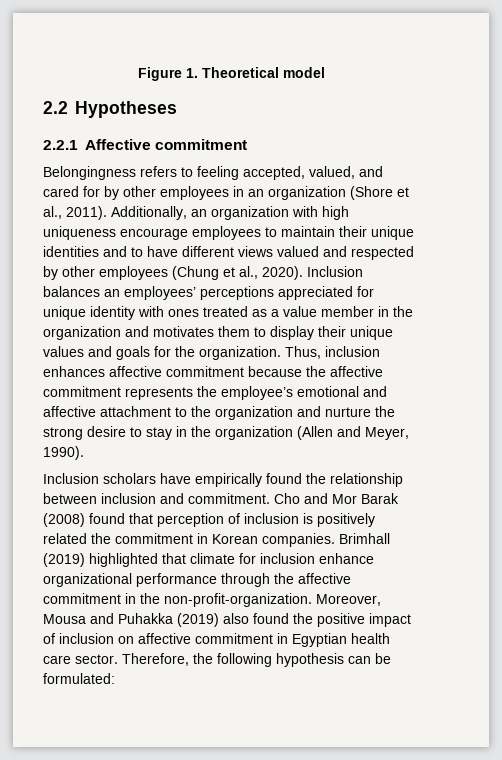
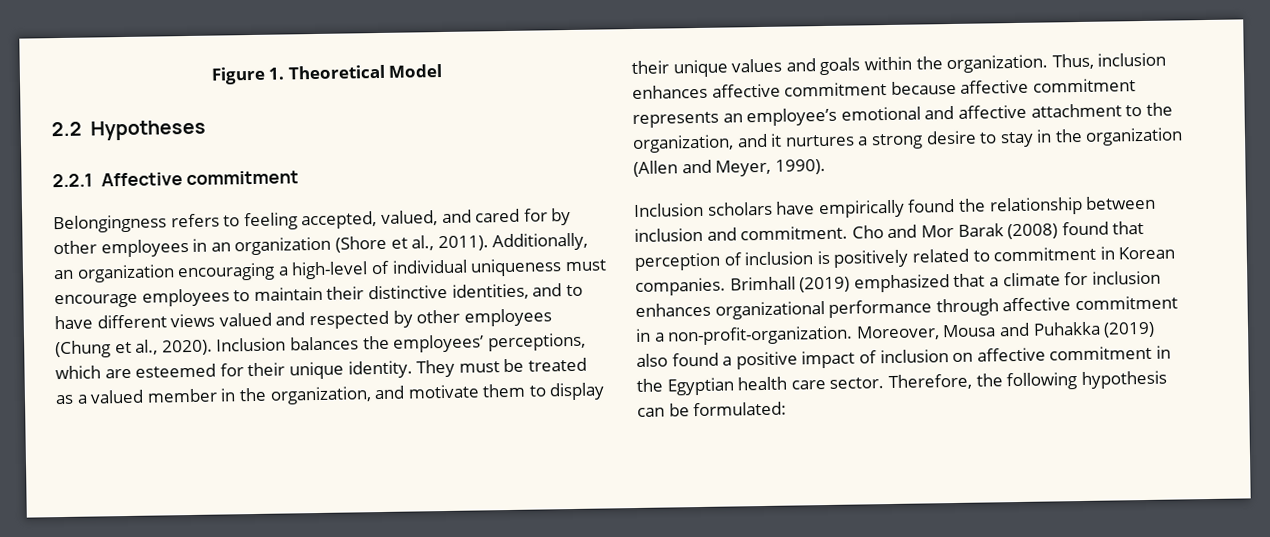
- Figure 1. Theoretical model
+ Figure 1. Theoretical Model
- Additionally, an organization with high uniqueness encourage employees to maintain their unique identities and to have different views valued and respected by other employees (Chung et al., 2020).
+ Additionally, an organization encouraging a high-level of individual uniqueness must encourage employees to maintain their distinctive identities, and to have different views valued and respected by other employees (Chung et al., 2020).
- Inclusion balances an employees’ perceptions appreciated for unique identity with ones treated as a value member in the organization and motivates them to display their unique values and goals for the organization.
+ Inclusion balances the employees’ perceptions, which are esteemed for their unique identity. They must be treated as a valued member in the organization, and motivate them to display their unique values and goals within the organization.
- Thus, inclusion enhances affective commitment because the affective commitment represents the employee’s emotional and affective attachment to the organization and nurture the strong desire to stay in the organization (Allen and Meyer, 1990).
+ Thus, inclusion enhances affective commitment because affective commitment represents an employee’s emotional and affective attachment to the organization, and it nurtures a strong desire to stay in the organization (Allen and Meyer, 1990).
- Cho and Mor Barak (2008) found that perception of inclusion is positively related the commitment in Korean companies.
+ Cho and Mor Barak (2008) found that perception of inclusion is positively related to commitment in Korean companies.
- Brimhall (2019) highlighted that climate for inclusion enhance organizational performance through the affective commitment in the non-profit-organization.
+ Brimhall (2019) emphasized that a climate for inclusion enhances organizational performance through affective commitment in a non-profit-organization.
- Moreover, Mousa and Puhakka (2019) also found the positive impact of inclusion on affective commitment in Egyptian health care sector.
+ Moreover, Mousa and Puhakka (2019) also found a positive impact of inclusion on affective commitment in the Egyptian health care sector.

